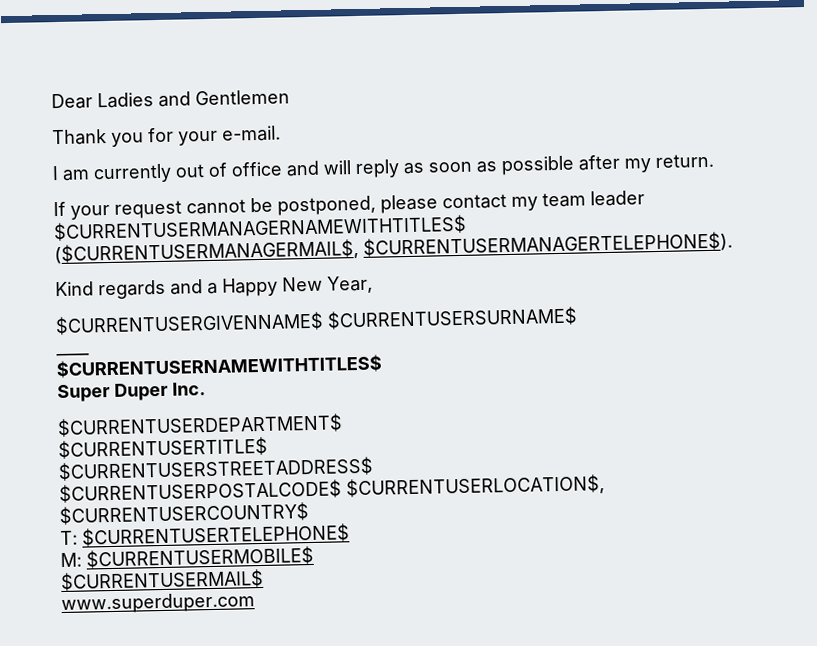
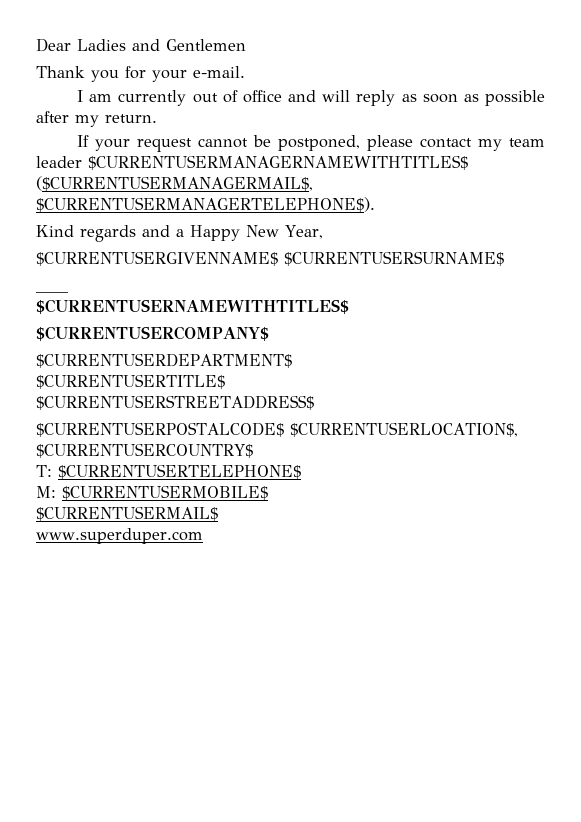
- Super Duper Inc.
+ $CURRENTUSERCOMPANY$

